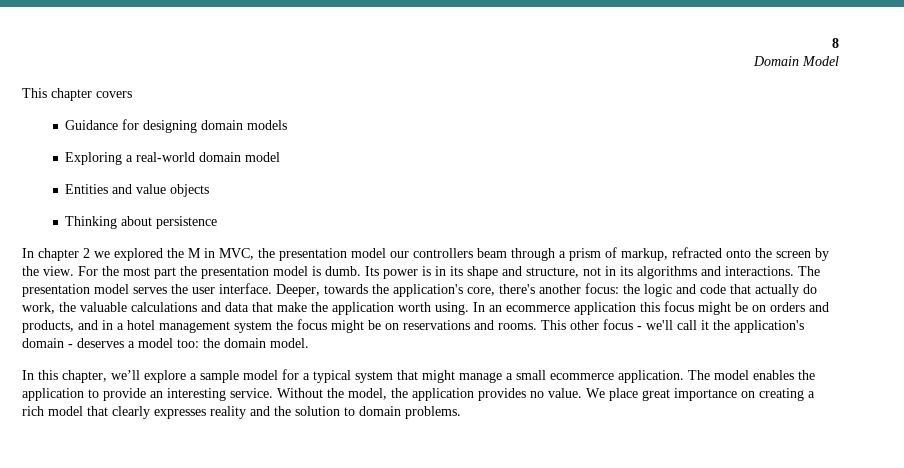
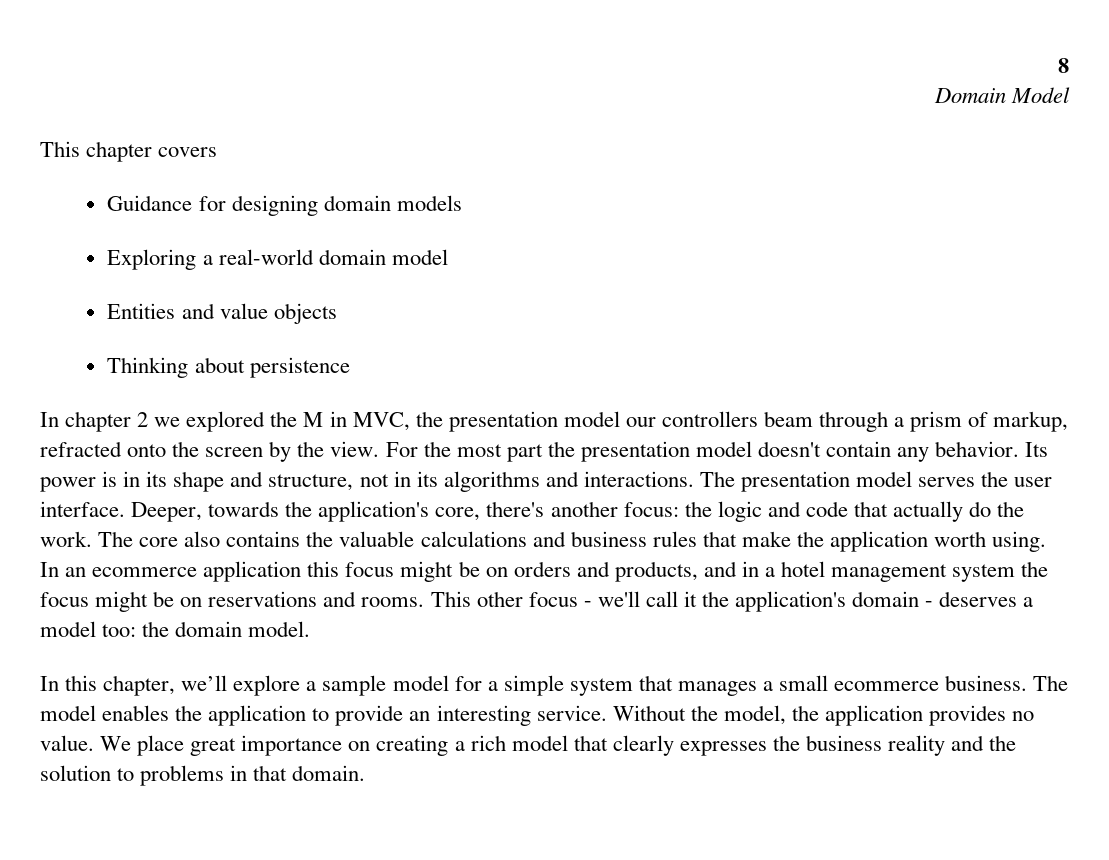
- For the most part the presentation model is dumb.
+ For the most part the presentation model doesn't contain any behavior.
- Deeper, towards the application's core, there's another focus: the logic and code that actually do work, the valuable calculations and data that make the application worth using.
+ Deeper, towards the application's core, there's another focus: the logic and code that actually do the work. The core also contains the valuable calculations and business rules that make the application worth using.
- In this chapter, we’ll explore a sample model for a typical system that might manage a small ecommerce application.
+ In this chapter, we’ll explore a sample model for a simple system that manages a small ecommerce business.
- We place great importance on creating a rich model that clearly expresses reality and the solution to domain problems.
+ We place great importance on creating a rich model that clearly expresses the business reality and the solution to problems in that domain.

